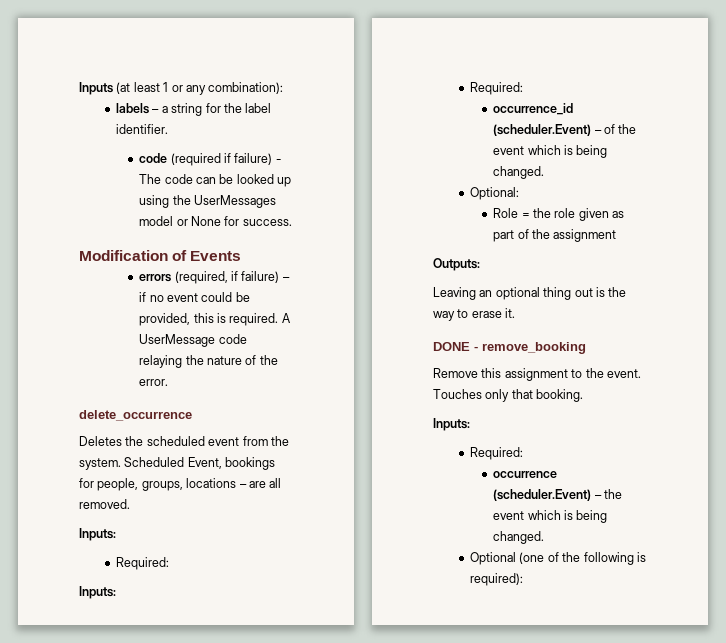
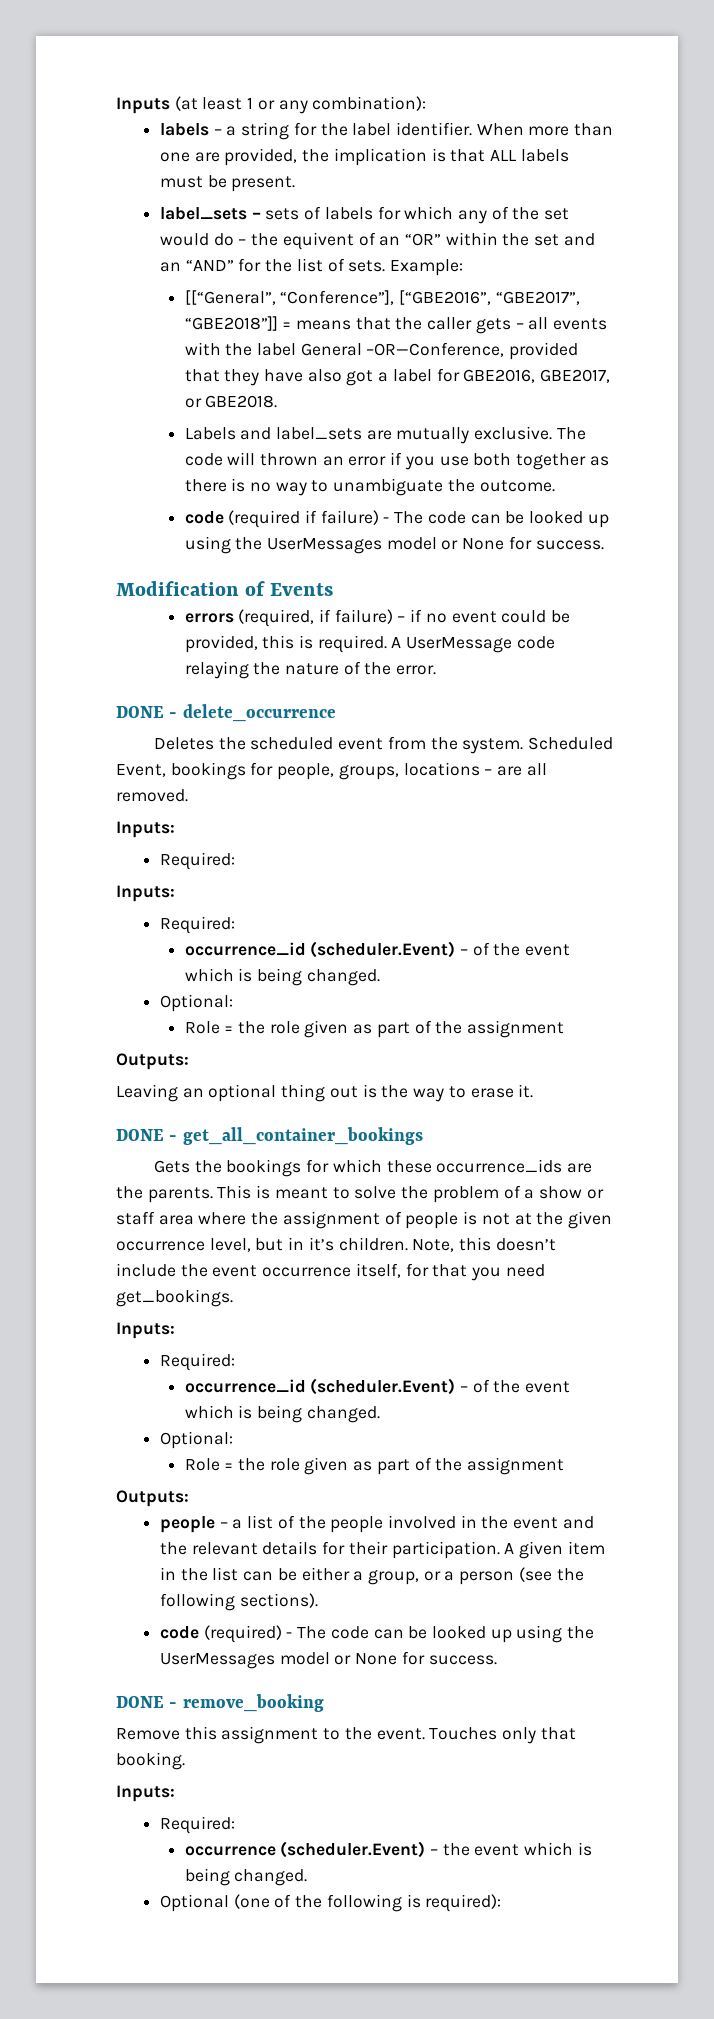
+ When more than one are provided, the implication is that ALL labels must be present.
+ label_sets – sets of labels for which any of the set would do – the equivent of an “OR” within the set and an “AND” for the list of sets. Example:
+ [[“General”, “Conference”], [“GBE2016”, “GBE2017”, “GBE2018”]] = means that the caller gets – all events with the label General –OR—Conference, provided that they have also got a label for GBE2016, GBE2017, or GBE2018.
+ Labels and label_sets are mutually exclusive. The code will thrown an error if you use both together as there is no way to unambiguate the outcome.
- delete_occurrence
+ DONE - delete_occurrence
+ DONE - get_all_container_bookings
+ Gets the bookings for which these occurrence_ids are the parents. This is meant to solve the problem of a show or staff area where the assignment of people is not at the given occurrence level, but in it’s children. Note, this doesn’t include the event occurrence itself, for that you need get_bookings.
+ Inputs:
+ Required:
+ occurrence_id (scheduler.Event) – of the event which is being changed.
+ Optional:
+ Role = the role given as part of the assignment
+ Outputs:
+ people – a list of the people involved in the event and the relevant details for their participation. A given item in the list can be either a group, or a person (see the following sections).
+ code (required) - The code can be looked up using the UserMessages model or None for success.

